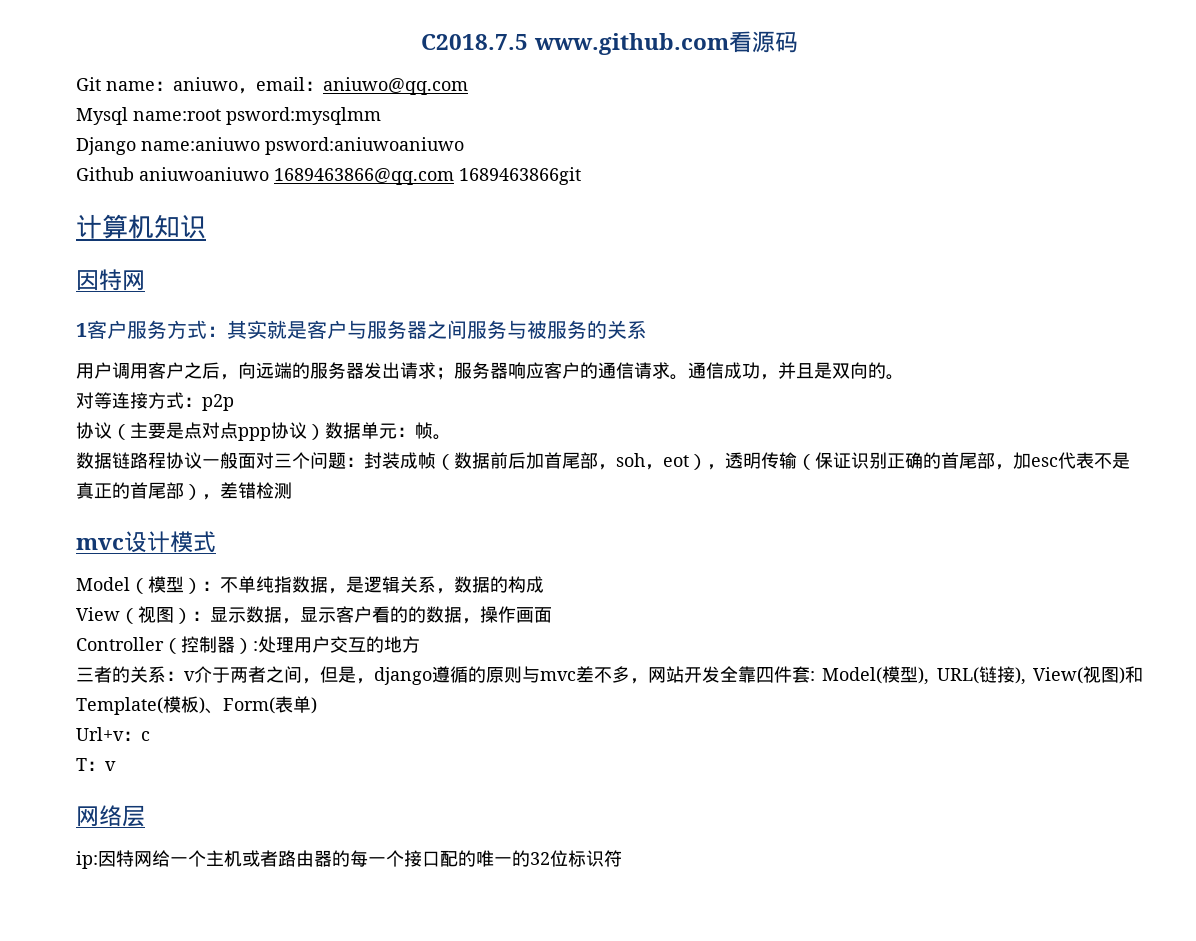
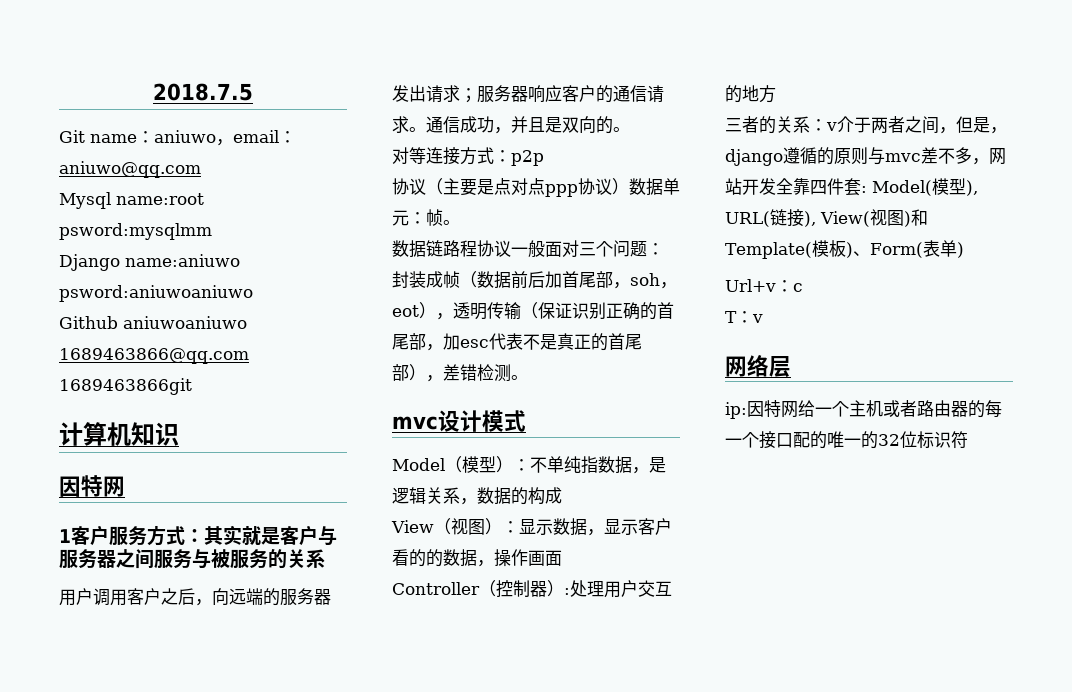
- C2018.7.5 www.github.com看源码
+ 2018.7.5
- 数据链路程协议一般面对三个问题：封装成帧（数据前后加首尾部，soh，eot），透明传输（保证识别正确的首尾部，加esc代表不是真正的首尾部），差错检测
+ 数据链路程协议一般面对三个问题：封装成帧（数据前后加首尾部，soh，eot），透明传输（保证识别正确的首尾部，加esc代表不是真正的首尾部），差错检测。

